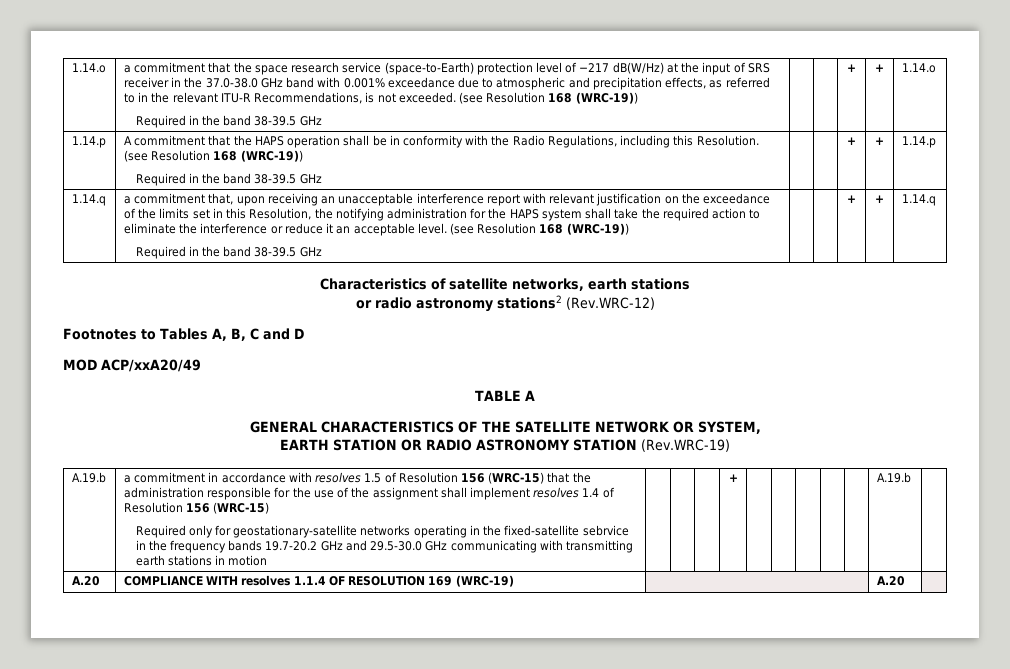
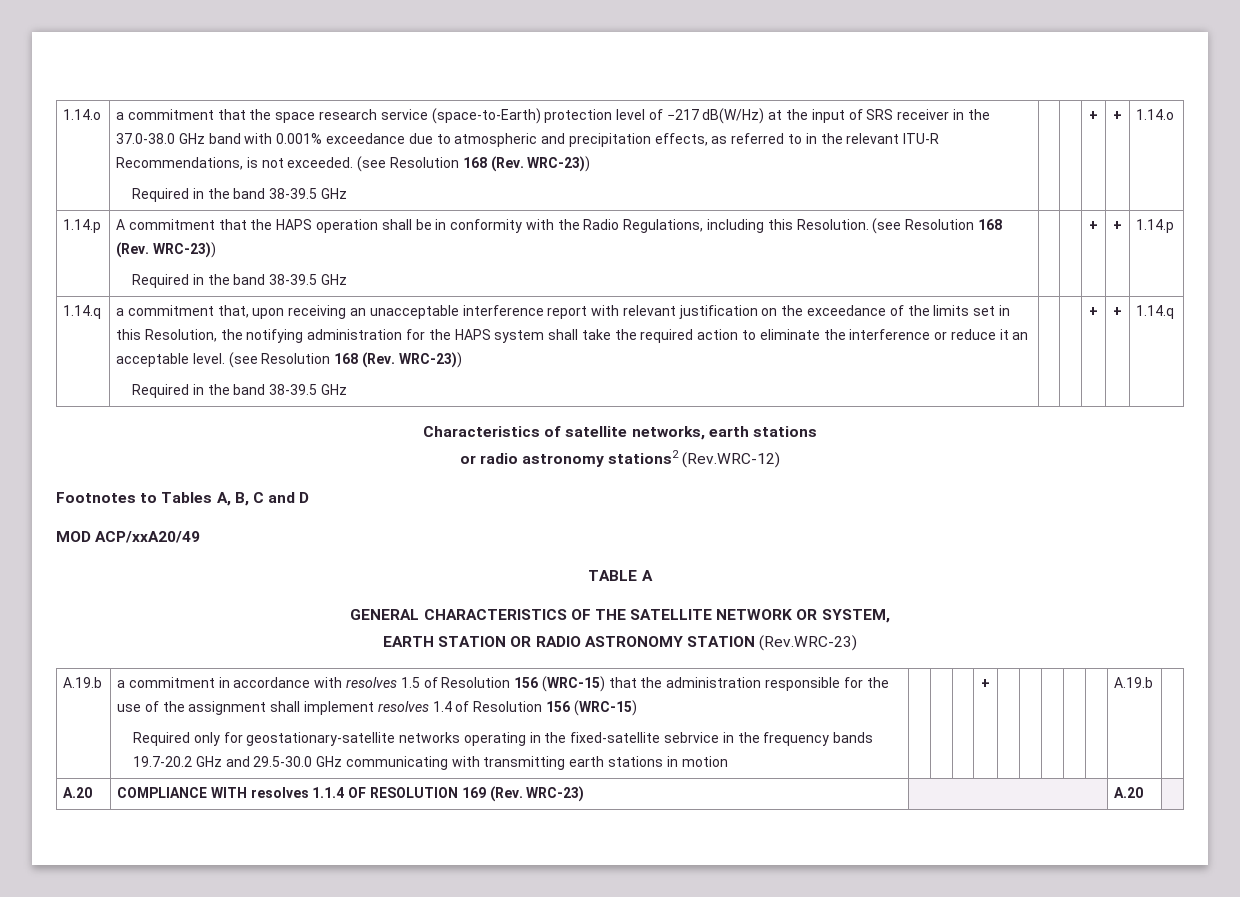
- a commitment that the space research service (space-to-Earth) protection level of −217 dB(W/Hz) at the input of SRS receiver in the 37.0-38.0 GHz band with 0.001% exceedance due to atmospheric and precipitation effects, as referred to in the relevant ITU-R Recommendations, is not exceeded. (see Resolution 168 (WRC-19))
+ a commitment that the space research service (space-to-Earth) protection level of −217 dB(W/Hz) at the input of SRS receiver in the 37.0-38.0 GHz band with 0.001% exceedance due to atmospheric and precipitation effects, as referred to in the relevant ITU-R Recommendations, is not exceeded. (see Resolution 168 (Rev. WRC-23))
- 1.14.p | A commitment that the HAPS operation shall be in conformity with the Radio Regulations, including this Resolution. (see Resolution 168 (WRC-19))
+ 1.14.p | A commitment that the HAPS operation shall be in conformity with the Radio Regulations, including this Resolution. (see Resolution 168 (Rev. WRC-23))
- a commitment that, upon receiving an unacceptable interference report with relevant justification on the exceedance of the limits set in this Resolution, the notifying administration for the HAPS system shall take the required action to eliminate the interference or reduce it an acceptable level. (see Resolution 168 (WRC-19))
+ a commitment that, upon receiving an unacceptable interference report with relevant justification on the exceedance of the limits set in this Resolution, the notifying administration for the HAPS system shall take the required action to eliminate the interference or reduce it an acceptable level. (see Resolution 168 (Rev. WRC-23))
- EARTH STATION OR RADIO ASTRONOMY STATION (Rev.WRC-19)
+ EARTH STATION OR RADIO ASTRONOMY STATION (Rev.WRC-23)
- A.20 | COMPLIANCE WITH resolves 1.1.4 OF RESOLUTION 169 (WRC-19) | | A.20 |
+ A.20 | COMPLIANCE WITH resolves 1.1.4 OF RESOLUTION 169 (Rev. WRC-23) | | A.20 |

